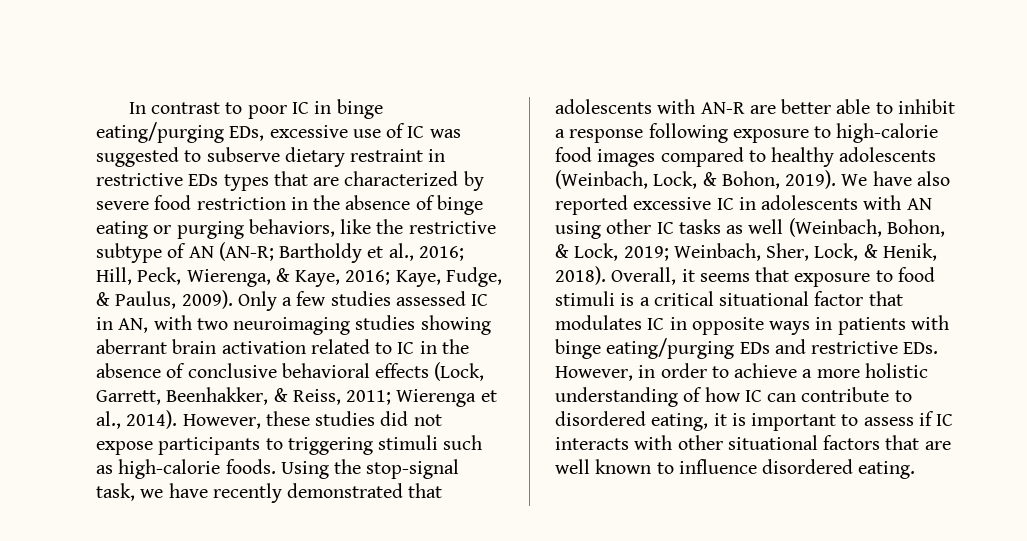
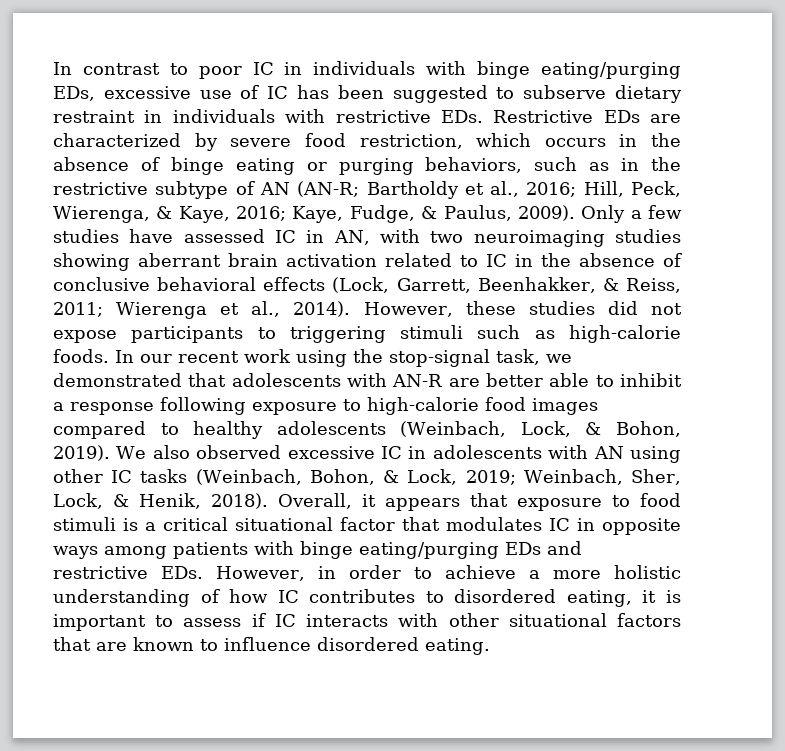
- In contrast to poor IC in binge eating/purging EDs, excessive use of IC was suggested to subserve dietary restraint in restrictive EDs types that are characterized by severe food restriction in the absence of binge eating or purging behaviors, like the restrictive subtype of AN (AN-R; Bartholdy et al., 2016; Hill, Peck, Wierenga, & Kaye, 2016; Kaye, Fudge, & Paulus, 2009).
+ In contrast to poor IC in individuals with binge eating/purging EDs, excessive use of IC has been suggested to subserve dietary restraint in individuals with restrictive EDs. Restrictive EDs are characterized by severe food restriction, which occurs in the absence of binge eating or purging behaviors, such as in the restrictive subtype of AN (AN-R; Bartholdy et al., 2016; Hill, Peck, Wierenga, & Kaye, 2016; Kaye, Fudge, & Paulus, 2009).
- Only a few studies assessed IC in AN, with two neuroimaging studies showing aberrant brain activation related to IC in the absence of conclusive behavioral effects (Lock, Garrett, Beenhakker, & Reiss, 2011; Wierenga et al., 2014).
+ Only a few studies have assessed IC in AN, with two neuroimaging studies showing aberrant brain activation related to IC in the absence of conclusive behavioral effects (Lock, Garrett, Beenhakker, & Reiss, 2011; Wierenga et al., 2014).
- Using the stop-signal task, we have recently demonstrated that adolescents with AN-R are better able to inhibit a response following exposure to high-calorie food images compared to healthy adolescents (Weinbach, Lock, & Bohon, 2019).
+ In our recent work using the stop-signal task, we demonstrated that adolescents with AN-R are better able to inhibit a response following exposure to high-calorie food images compared to healthy adolescents (Weinbach, Lock, & Bohon, 2019).
- We have also reported excessive IC in adolescents with AN using other IC tasks as well (Weinbach, Bohon, & Lock, 2019; Weinbach, Sher, Lock, & Henik, 2018).
+ We also observed excessive IC in adolescents with AN using other IC tasks (Weinbach, Bohon, & Lock, 2019; Weinbach, Sher, Lock, & Henik, 2018).
- Overall, it seems that exposure to food stimuli is a critical situational factor that modulates IC in opposite ways in patients with binge eating/purging EDs and restrictive EDs. However, in order to achieve a more holistic understanding of how IC can contribute to disordered eating, it is important to assess if IC interacts with other situational factors that are well known to influence disordered eating.
+ Overall, it appears that exposure to food stimuli is a critical situational factor that modulates IC in opposite ways among patients with binge eating/purging EDs and restrictive EDs. However, in order to achieve a more holistic understanding of how IC contributes to disordered eating, it is important to assess if IC interacts with other situational factors that are known to influence disordered eating.

